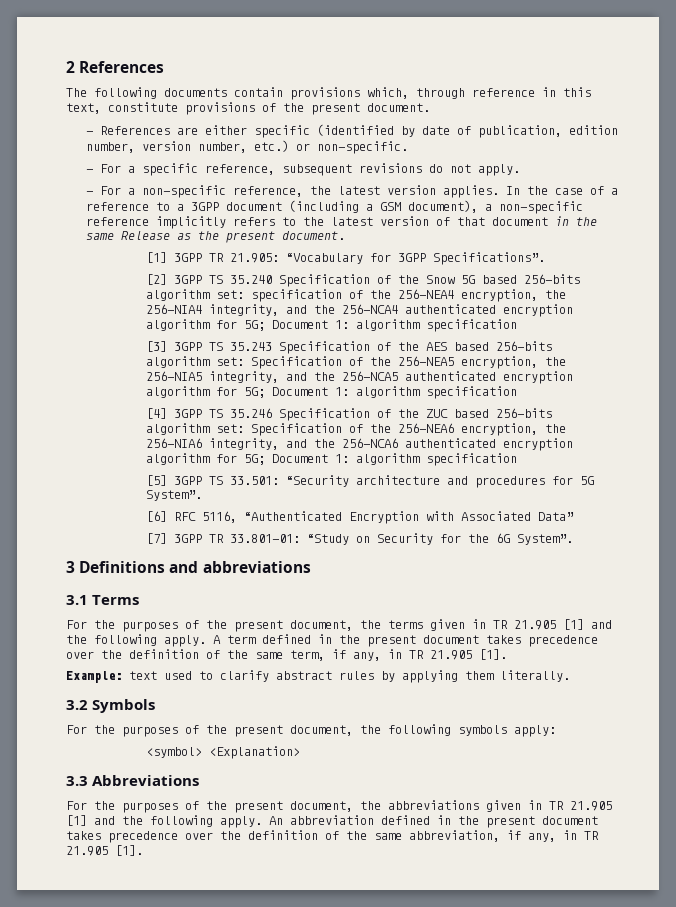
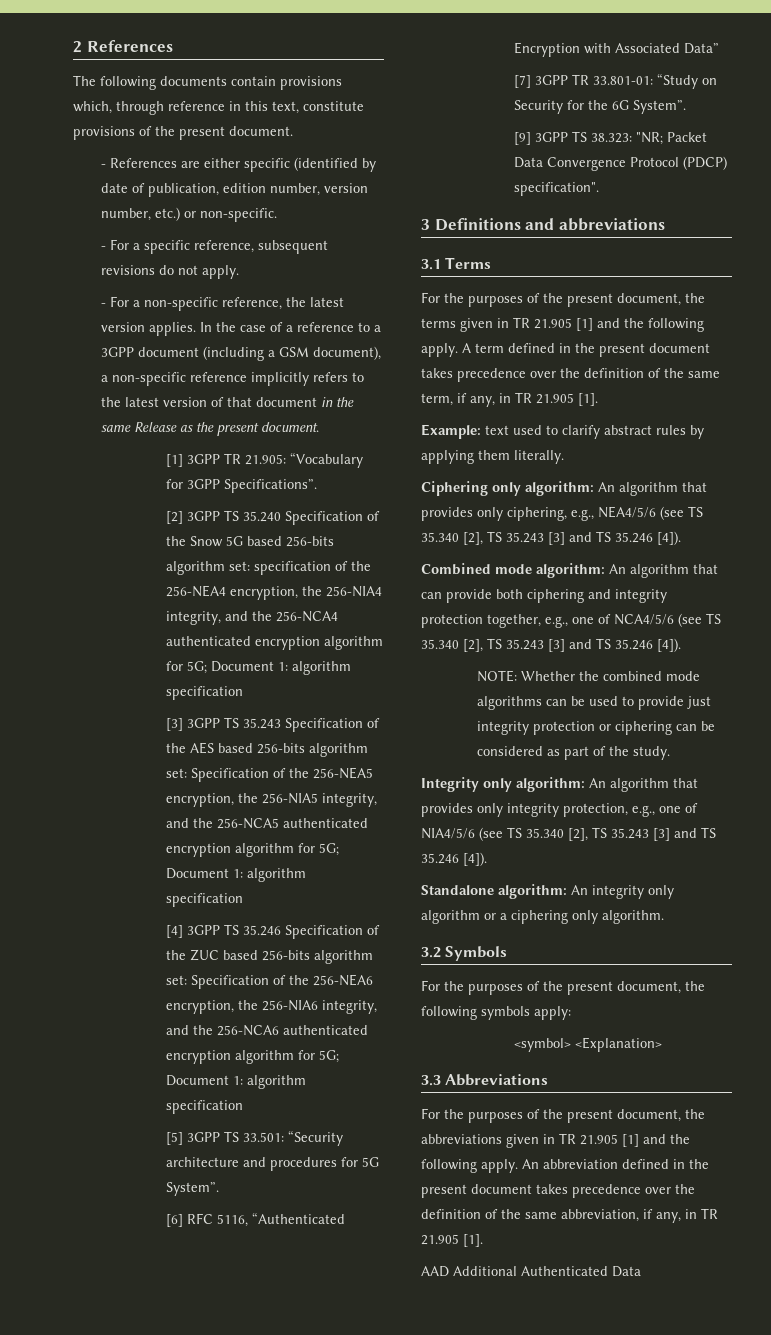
+ [9] 3GPP TS 38.323: "NR; Packet Data Convergence Protocol (PDCP) specification".
+ Ciphering only algorithm: An algorithm that provides only ciphering, e.g., NEA4/5/6 (see TS 35.340 [2], TS 35.243 [3] and TS 35.246 [4]).
+ Combined mode algorithm: An algorithm that can provide both ciphering and integrity protection together, e.g., one of NCA4/5/6 (see TS 35.340 [2], TS 35.243 [3] and TS 35.246 [4]).
+ NOTE: Whether the combined mode algorithms can be used to provide just integrity protection or ciphering can be considered as part of the study.
+ Integrity only algorithm: An algorithm that provides only integrity protection, e.g., one of NIA4/5/6 (see TS 35.340 [2], TS 35.243 [3] and TS 35.246 [4]).
+ Standalone algorithm: An integrity only algorithm or a ciphering only algorithm.
+ AAD Additional Authenticated Data

